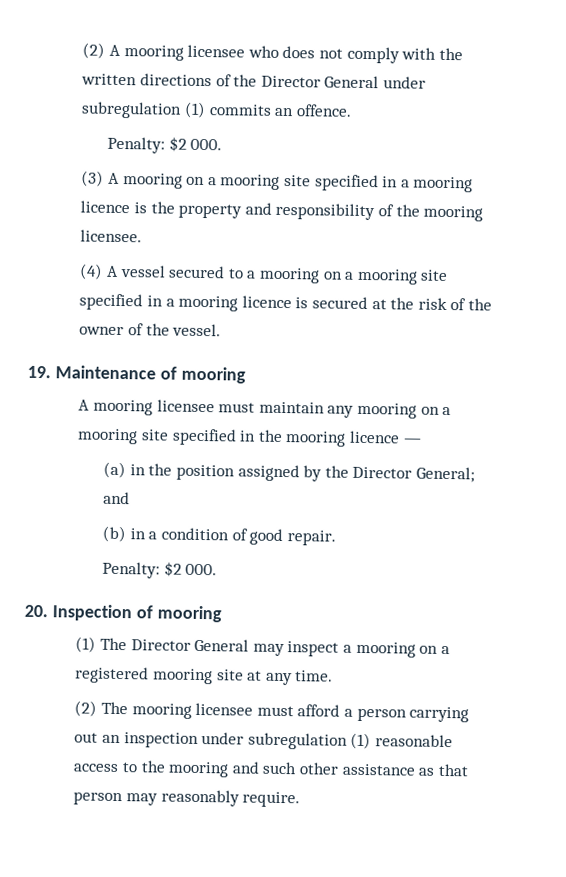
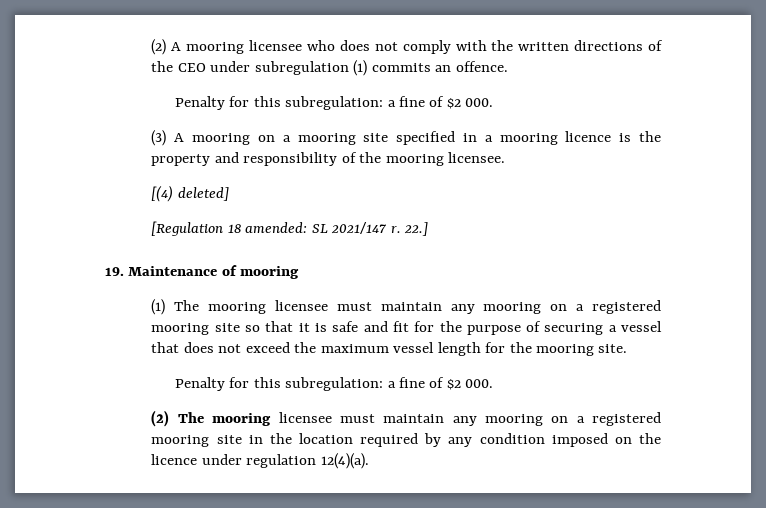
- (2) A mooring licensee who does not comply with the written directions of the Director General under subregulation (1) commits an offence.
- Penalty: $2 000.
+ (2) A mooring licensee who does not comply with the written directions of the CEO under subregulation (1) commits an offence.
+ Penalty for this subregulation: a fine of $2 000.
- (4) A vessel secured to a mooring on a mooring site specified in a mooring licence is secured at the risk of the owner of the vessel.
+ [(4) deleted]
+ [Regulation 18 amended: SL 2021/147 r. 22.]
- A mooring licensee must maintain any mooring on a mooring site specified in the mooring licence —
- (a) in the position assigned by the Director General; and
- (b) in a condition of good repair.
- Penalty: $2 000.
- 20. Inspection of mooring
- (1) The Director General may inspect a mooring on a registered mooring site at any time.
- (2) The mooring licensee must afford a person carrying out an inspection under subregulation (1) reasonable access to the mooring and such other assistance as that person may reasonably require.
+ (1) The mooring licensee must maintain any mooring on a registered mooring site so that it is safe and fit for the purpose of securing a vessel that does not exceed the maximum vessel length for the mooring site.
+ Penalty for this subregulation: a fine of $2 000.
+ (2) The mooring licensee must maintain any mooring on a registered mooring site in the location required by any condition imposed on the licence under regulation 12(4)(a).

